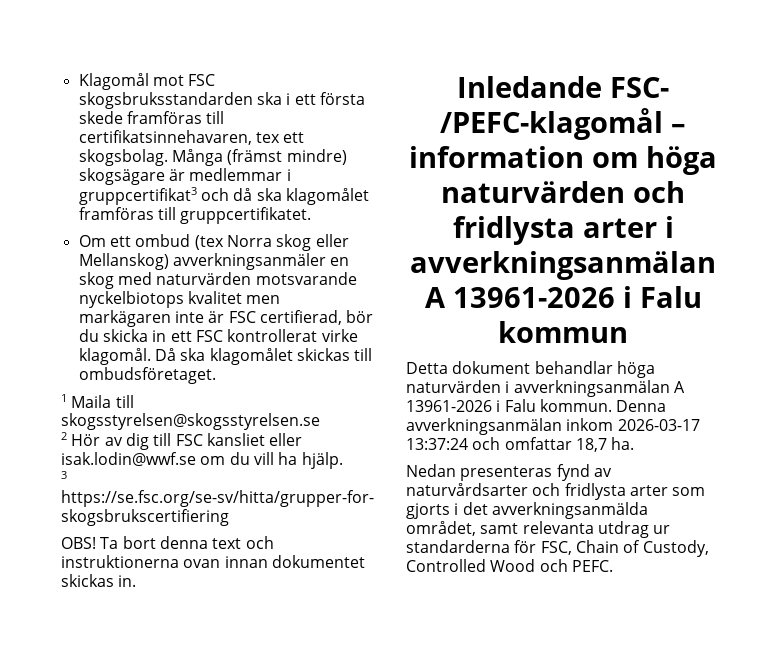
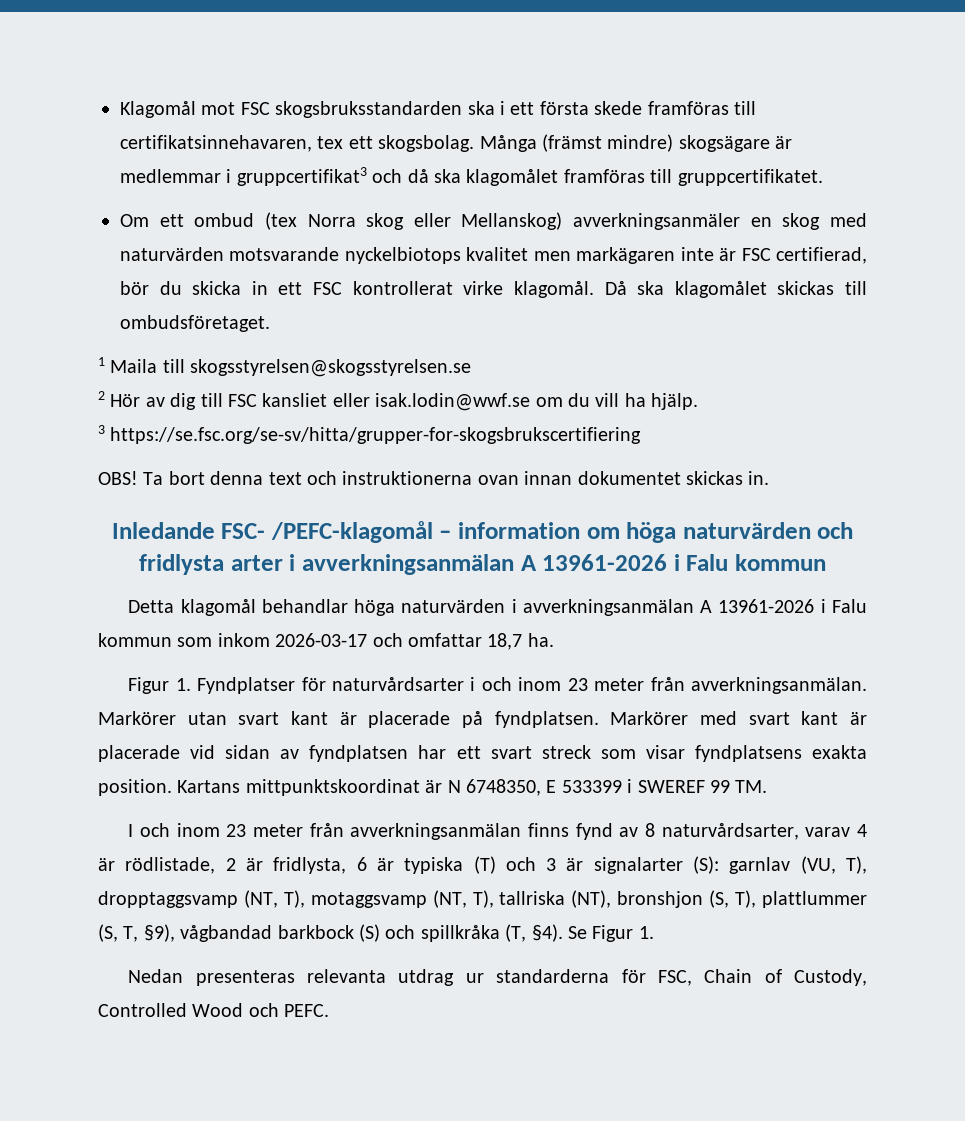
- Detta dokument behandlar höga naturvärden i avverkningsanmälan A 13961-2026 i Falu kommun. Denna avverkningsanmälan inkom 2026-03-17 13:37:24 och omfattar 18,7 ha.
+ Detta klagomål behandlar höga naturvärden i avverkningsanmälan A 13961-2026 i Falu kommun som inkom 2026-03-17 och omfattar 18,7 ha.
- Nedan presenteras fynd av naturvårdsarter och fridlysta arter som gjorts i det avverkningsanmälda området, samt relevanta utdrag ur standarderna för FSC, Chain of Custody, Controlled Wood och PEFC.
+ Figur 1. Fyndplatser för naturvårdsarter i och inom 23 meter från avverkningsanmälan. Markörer utan svart kant är placerade på fyndplatsen. Markörer med svart kant är placerade vid sidan av fyndplatsen har ett svart streck som visar fyndplatsens exakta position. Kartans mittpunktskoordinat är N 6748350, E 533399 i SWEREF 99 TM.
+ I och inom 23 meter från avverkningsanmälan finns fynd av 8 naturvårdsarter, varav 4 är rödlistade, 2 är fridlysta, 6 är typiska (T) och 3 är signalarter (S): garnlav (VU, T), dropptaggsvamp (NT, T), motaggsvamp (NT, T), tallriska (NT), bronshjon (S, T), plattlummer (S, T, §9), vågbandad barkbock (S) och spillkråka (T, §4). Se Figur 1.
+ Nedan presenteras relevanta utdrag ur standarderna för FSC, Chain of Custody, Controlled Wood och PEFC.

